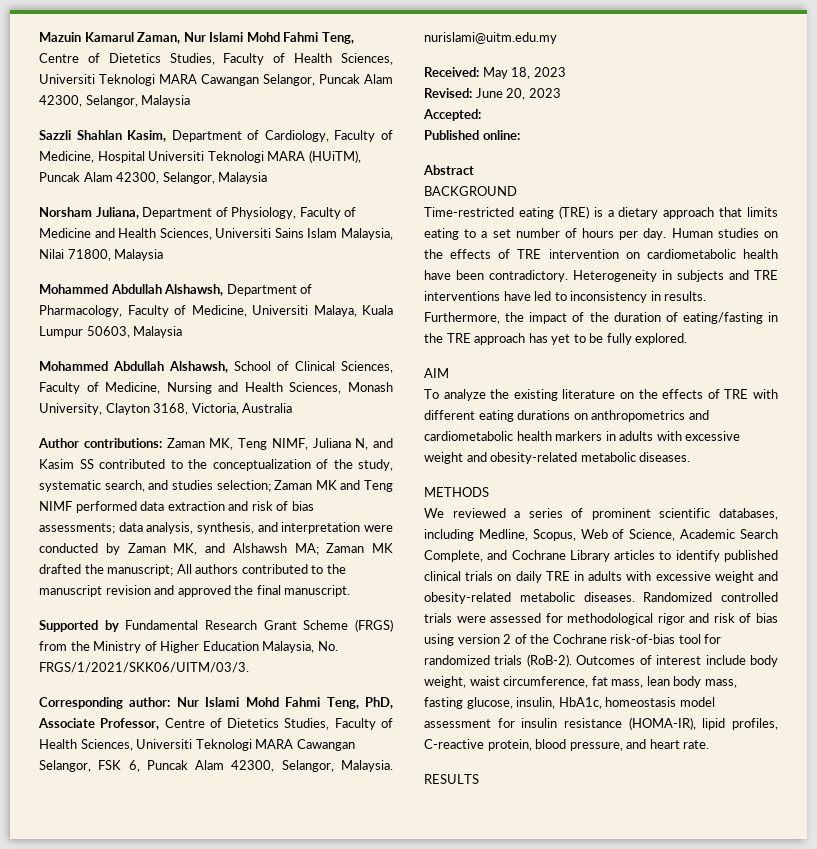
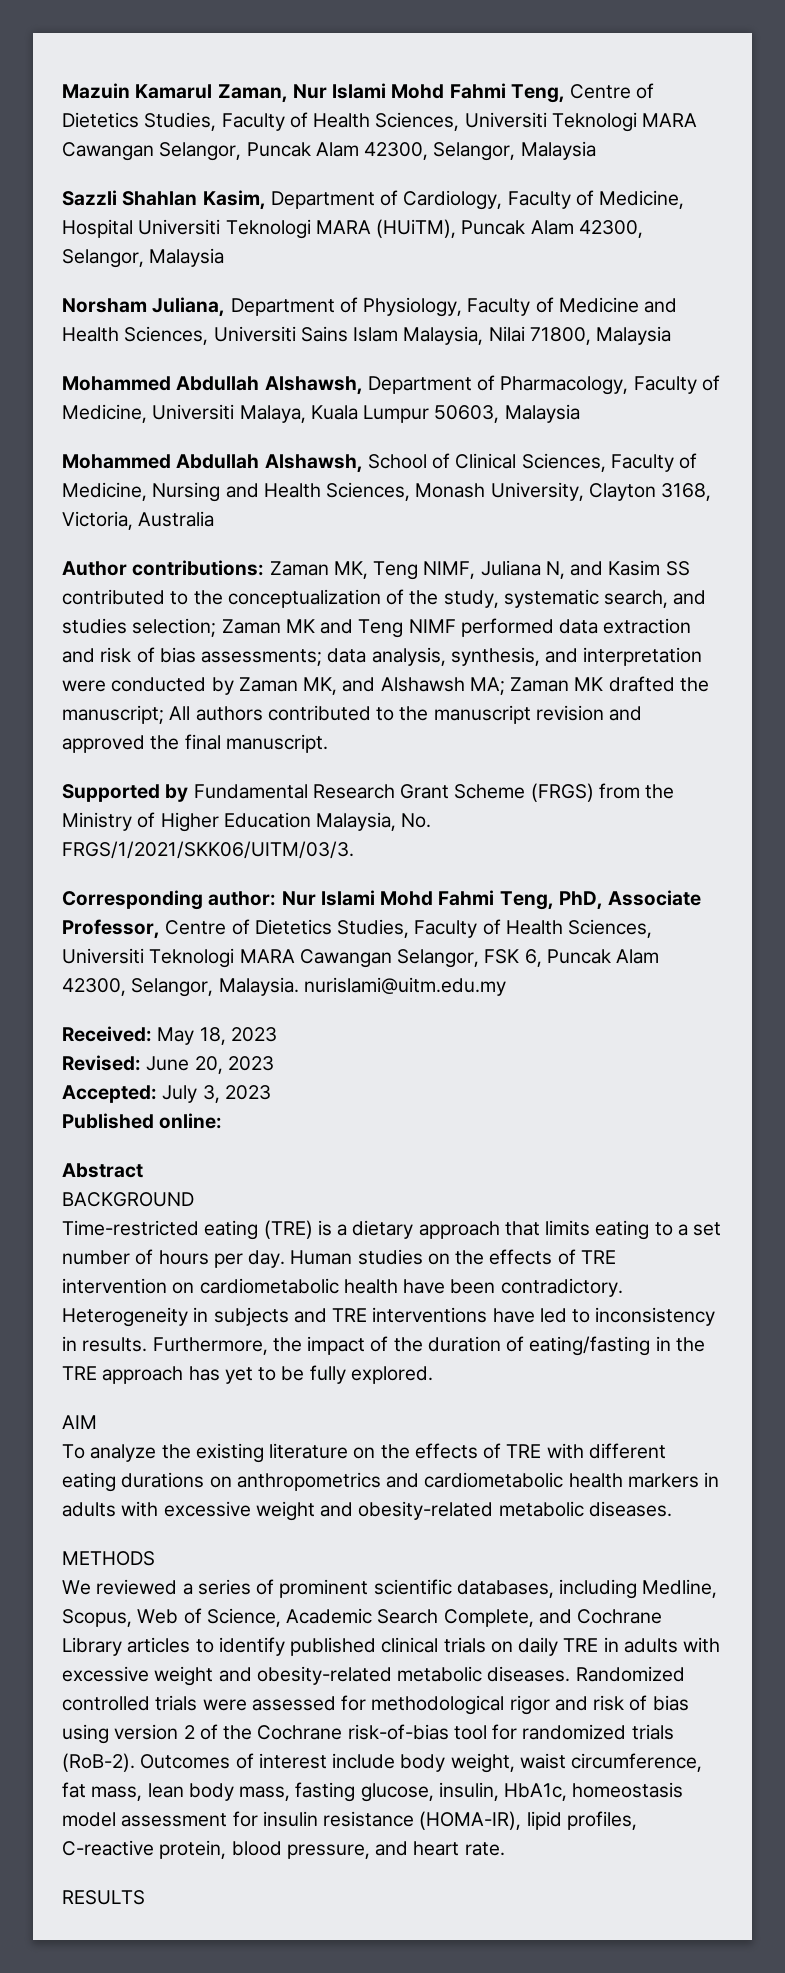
- Accepted:
+ Accepted: July 3, 2023

